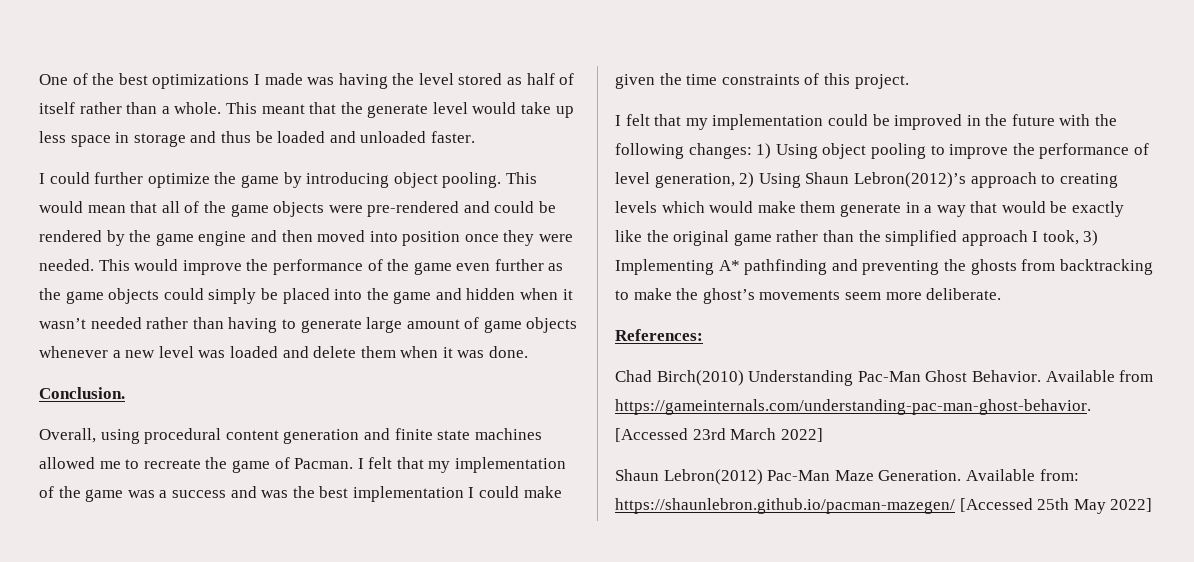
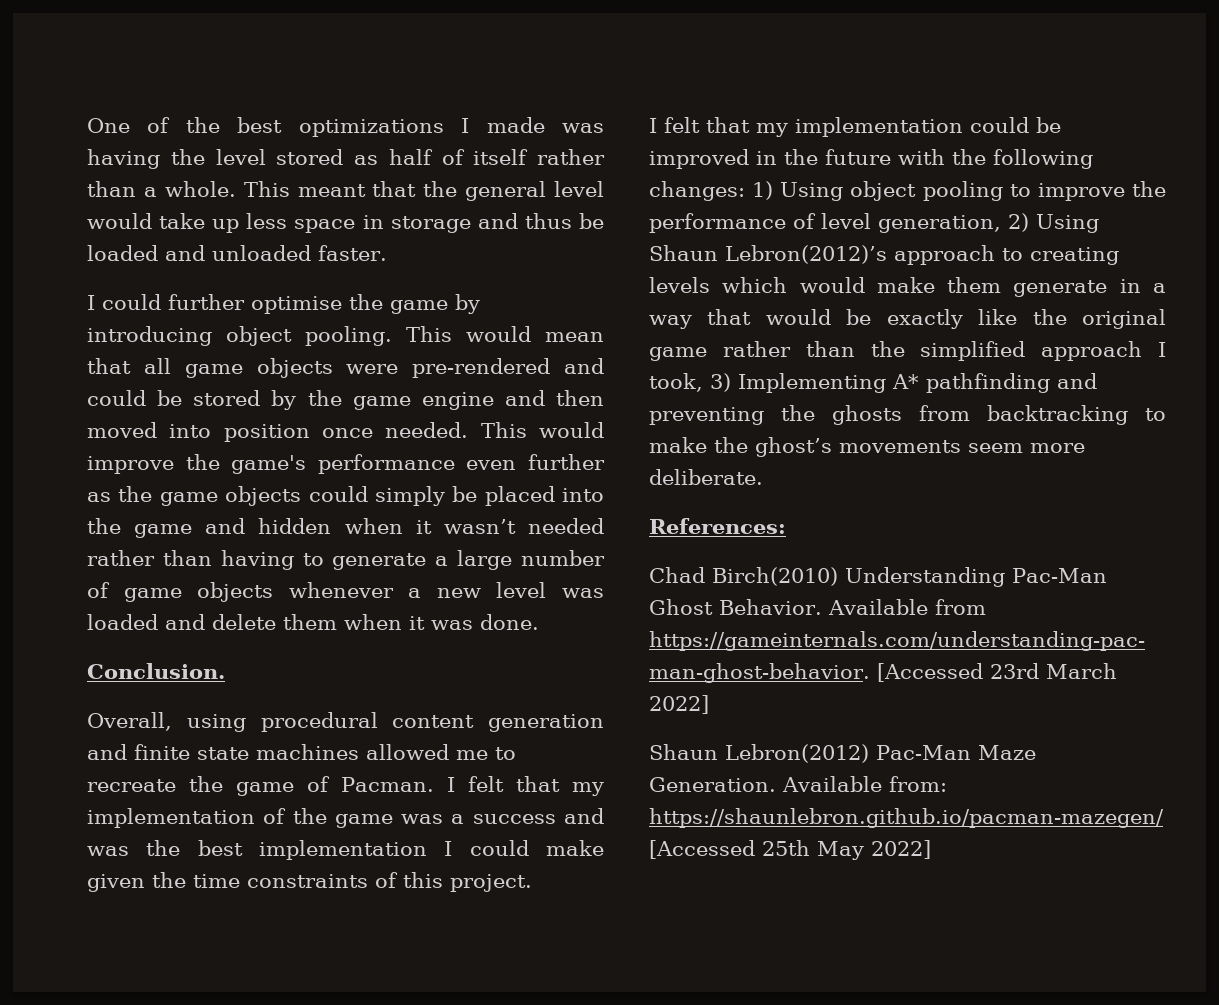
- This meant that the generate level would take up less space in storage and thus be loaded and unloaded faster.
+ This meant that the general level would take up less space in storage and thus be loaded and unloaded faster.
- I could further optimize the game by introducing object pooling.
+ I could further optimise the game by introducing object pooling.
- This would mean that all of the game objects were pre-rendered and could be rendered by the game engine and then moved into position once they were needed.
+ This would mean that all game objects were pre-rendered and could be stored by the game engine and then moved into position once needed.
- This would improve the performance of the game even further as the game objects could simply be placed into the game and hidden when it wasn’t needed rather than having to generate large amount of game objects whenever a new level was loaded and delete them when it was done.
+ This would improve the game's performance even further as the game objects could simply be placed into the game and hidden when it wasn’t needed rather than having to generate a large number of game objects whenever a new level was loaded and delete them when it was done.

